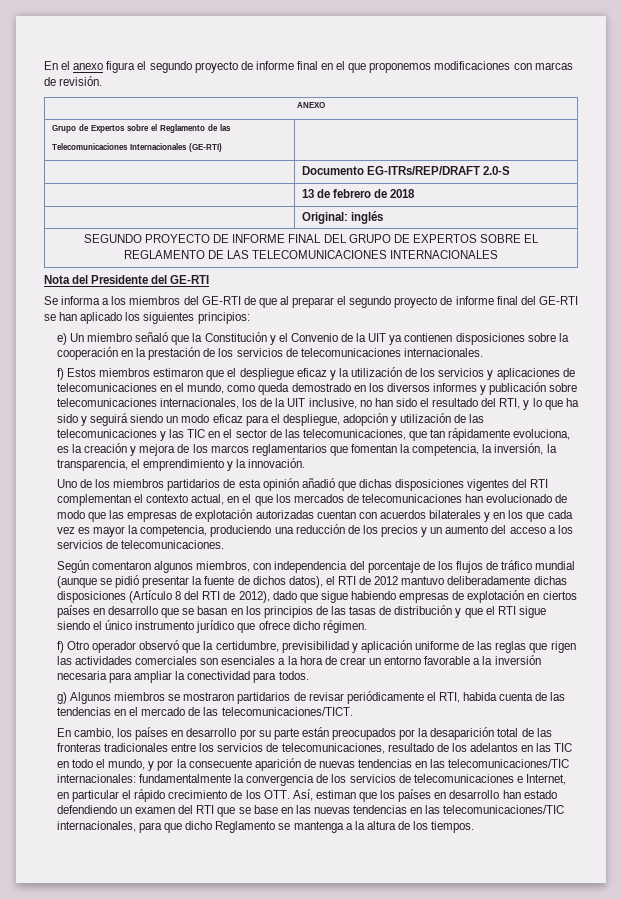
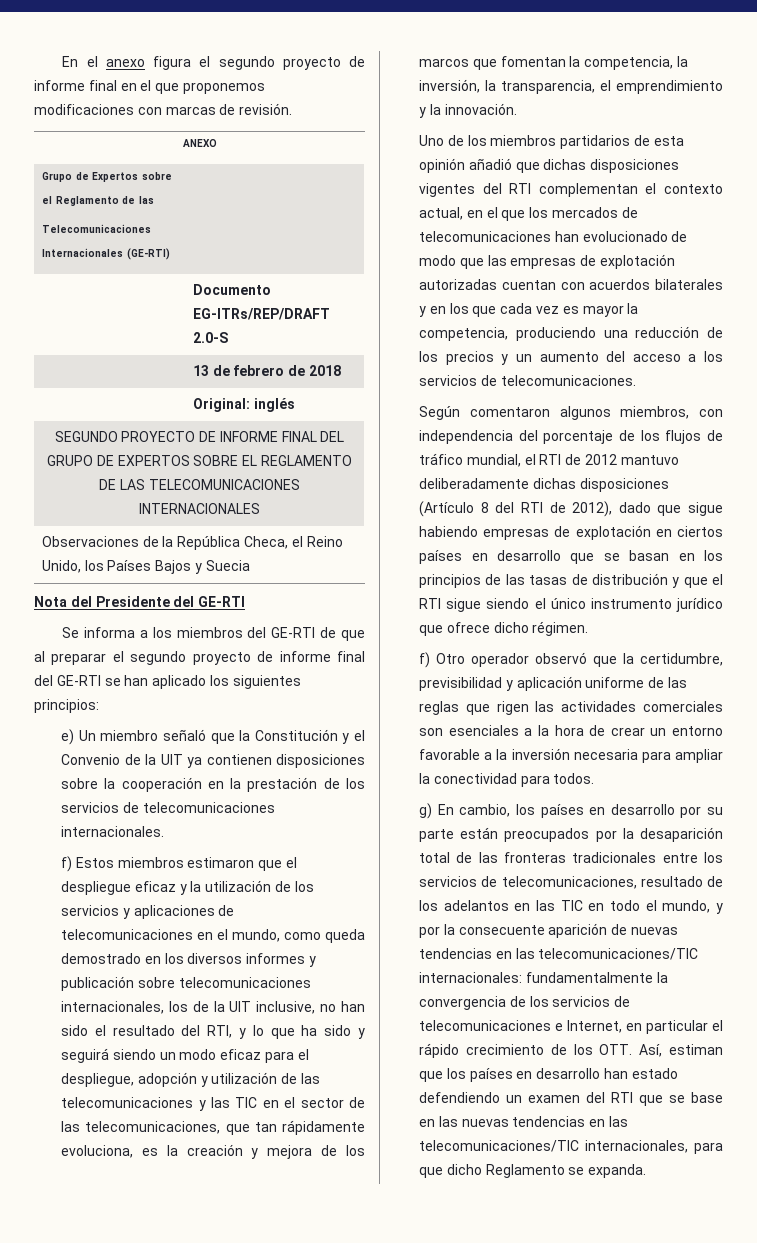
+ Observaciones de la República Checa, el Reino Unido, los Países Bajos y Suecia
- f) Estos miembros estimaron que el despliegue eficaz y la utilización de los servicios y aplicaciones de telecomunicaciones en el mundo, como queda demostrado en los diversos informes y publicación sobre telecomunicaciones internacionales, los de la UIT inclusive, no han sido el resultado del RTI, y lo que ha sido y seguirá siendo un modo eficaz para el despliegue, adopción y utilización de las telecomunicaciones y las TIC en el sector de las telecomunicaciones, que tan rápidamente evoluciona, es la creación y mejora de los marcos reglamentarios que fomentan la competencia, la inversión, la transparencia, el emprendimiento y la innovación.
+ f) Estos miembros estimaron que el despliegue eficaz y la utilización de los servicios y aplicaciones de telecomunicaciones en el mundo, como queda demostrado en los diversos informes y publicación sobre telecomunicaciones internacionales, los de la UIT inclusive, no han sido el resultado del RTI, y lo que ha sido y seguirá siendo un modo eficaz para el despliegue, adopción y utilización de las telecomunicaciones y las TIC en el sector de las telecomunicaciones, que tan rápidamente evoluciona, es la creación y mejora de los marcos que fomentan la competencia, la inversión, la transparencia, el emprendimiento y la innovación.
- Según comentaron algunos miembros, con independencia del porcentaje de los flujos de tráfico mundial (aunque se pidió presentar la fuente de dichos datos), el RTI de 2012 mantuvo deliberadamente dichas disposiciones (Artículo 8 del RTI de 2012), dado que sigue habiendo empresas de explotación en ciertos países en desarrollo que se basan en los principios de las tasas de distribución y que el RTI sigue siendo el único instrumento jurídico que ofrece dicho régimen.
+ Según comentaron algunos miembros, con independencia del porcentaje de los flujos de tráfico mundial, el RTI de 2012 mantuvo deliberadamente dichas disposiciones (Artículo 8 del RTI de 2012), dado que sigue habiendo empresas de explotación en ciertos países en desarrollo que se basan en los principios de las tasas de distribución y que el RTI sigue siendo el único instrumento jurídico que ofrece dicho régimen.
- g) Algunos miembros se mostraron partidarios de revisar periódicamente el RTI, habida cuenta de las tendencias en el mercado de las telecomunicaciones/TICT.
- En cambio, los países en desarrollo por su parte están preocupados por la desaparición total de las fronteras tradicionales entre los servicios de telecomunicaciones, resultado de los adelantos en las TIC en todo el mundo, y por la consecuente aparición de nuevas tendencias en las telecomunicaciones/TIC internacionales:
+ g) En cambio, los países en desarrollo por su parte están preocupados por la desaparición total de las fronteras tradicionales entre los servicios de telecomunicaciones, resultado de los adelantos en las TIC en todo el mundo, y por la consecuente aparición de nuevas tendencias en las telecomunicaciones/TIC internacionales:
- fundamentalmente la convergencia de los servicios de telecomunicaciones e Internet, en particular el rápido crecimiento de los OTT. Así, estiman que los países en desarrollo han estado defendiendo un examen del RTI que se base en las nuevas tendencias en las telecomunicaciones/TIC internacionales, para que dicho Reglamento se mantenga a la altura de los tiempos.
+ fundamentalmente la convergencia de los servicios de telecomunicaciones e Internet, en particular el rápido crecimiento de los OTT. Así, estiman que los países en desarrollo han estado defendiendo un examen del RTI que se base en las nuevas tendencias en las telecomunicaciones/TIC internacionales, para que dicho Reglamento se expanda.

